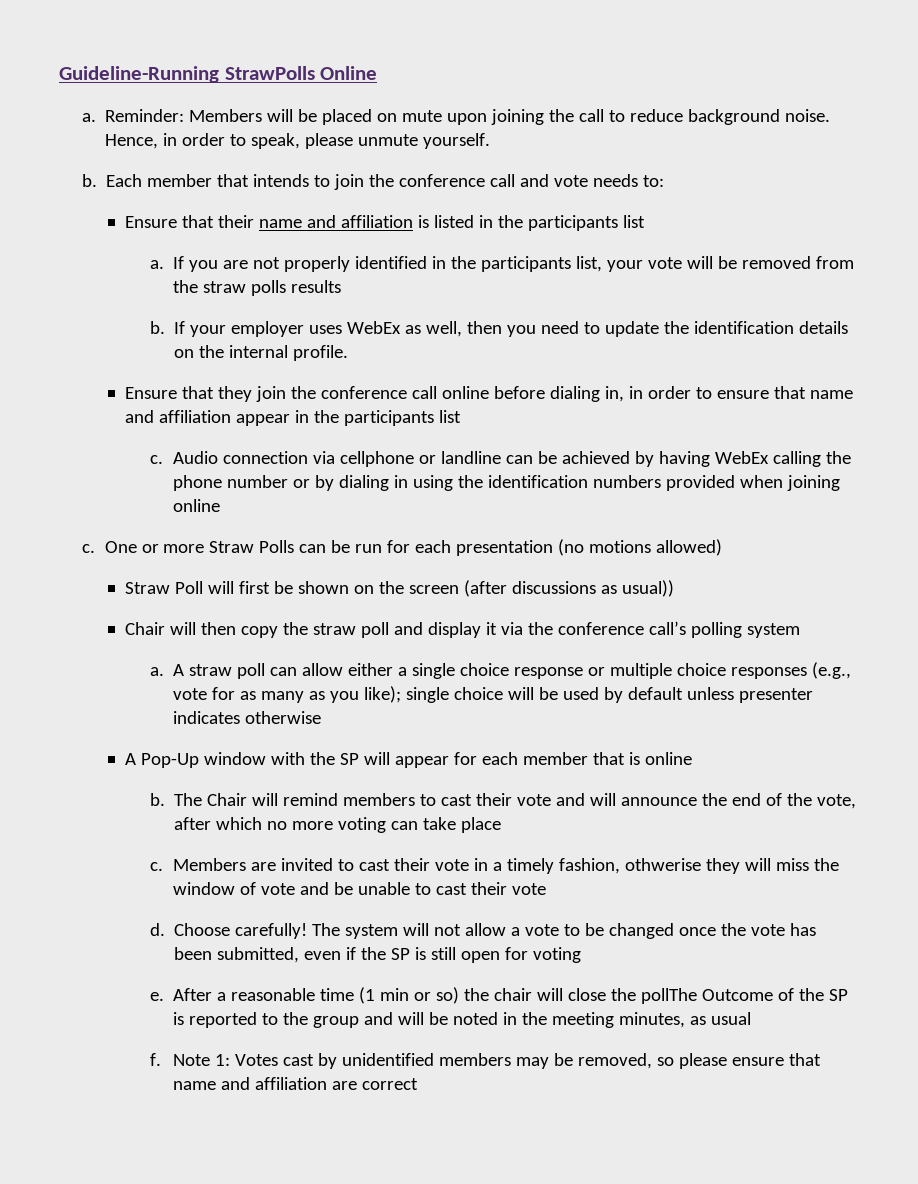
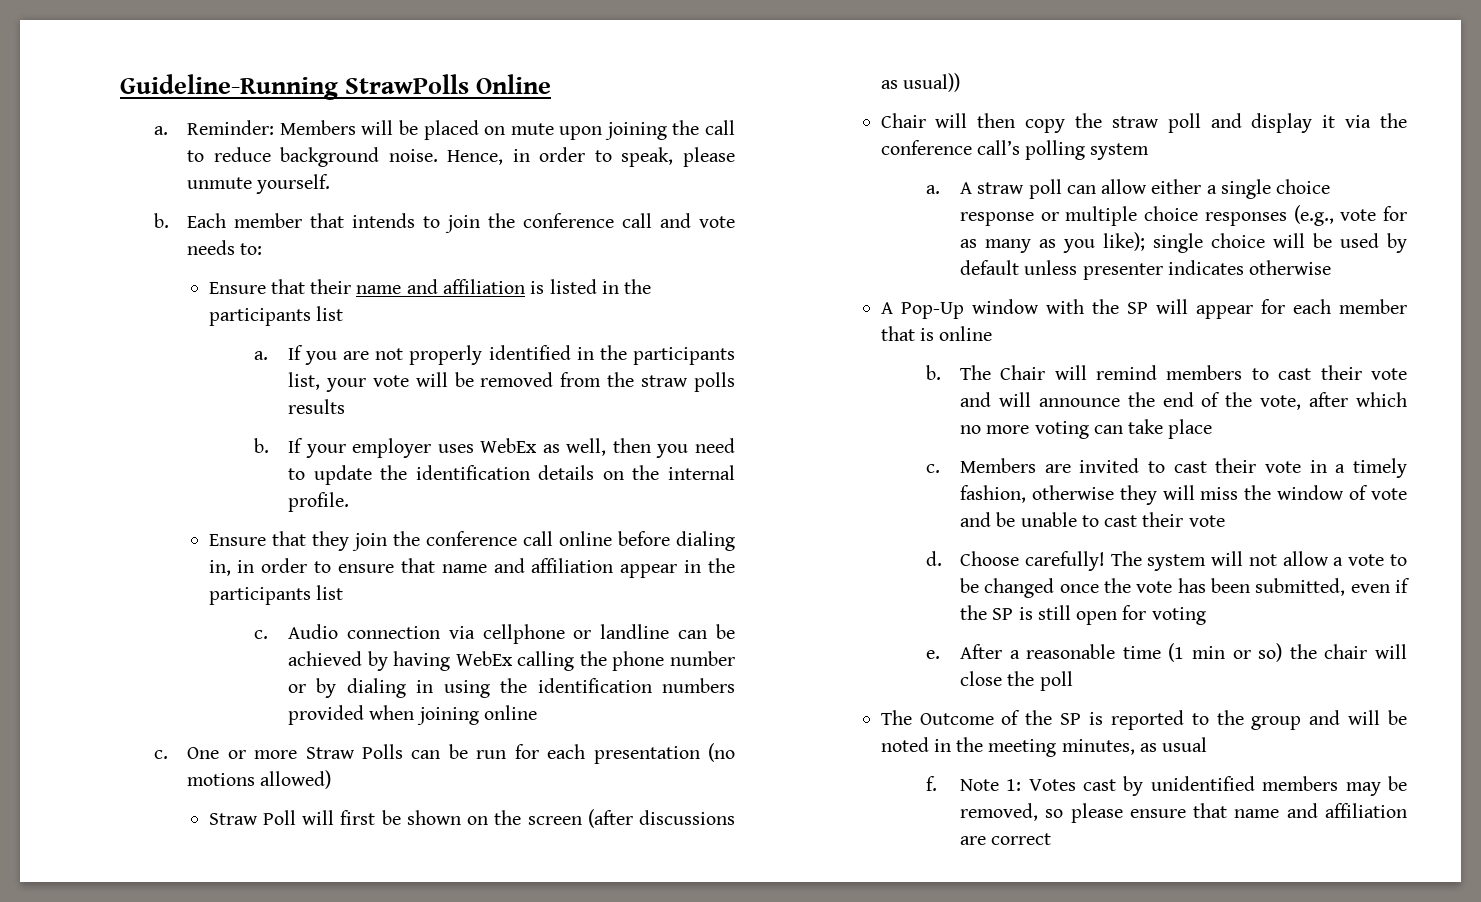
- Members are invited to cast their vote in a timely fashion, othwerise they will miss the window of vote and be unable to cast their vote
+ Members are invited to cast their vote in a timely fashion, otherwise they will miss the window of vote and be unable to cast their vote
- After a reasonable time (1 min or so) the chair will close the pollThe Outcome of the SP is reported to the group and will be noted in the meeting minutes, as usual
+ After a reasonable time (1 min or so) the chair will close the poll
+ The Outcome of the SP is reported to the group and will be noted in the meeting minutes, as usual

